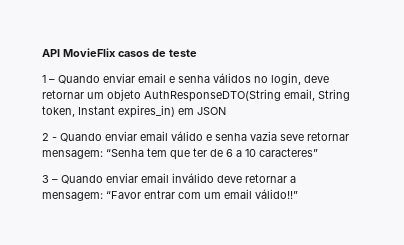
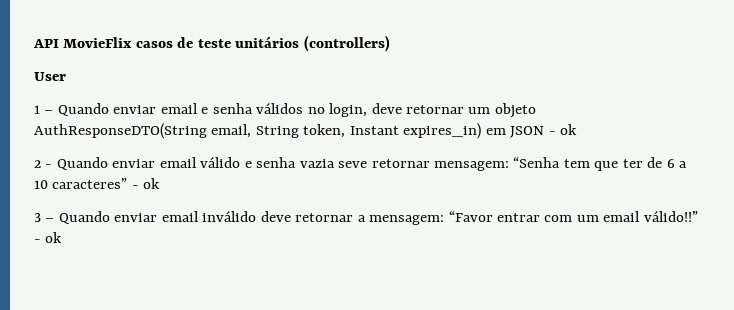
- API MovieFlix casos de teste
+ API MovieFlix casos de teste unitários (controllers)
+ User
- 1 – Quando enviar email e senha válidos no login, deve retornar um objeto AuthResponseDTO(String email, String token, Instant expires_in) em JSON
+ 1 – Quando enviar email e senha válidos no login, deve retornar um objeto AuthResponseDTO(String email, String token, Instant expires_in) em JSON - ok
- 2 - Quando enviar email válido e senha vazia seve retornar mensagem: “Senha tem que ter de 6 a 10 caracteres”
+ 2 - Quando enviar email válido e senha vazia seve retornar mensagem: “Senha tem que ter de 6 a 10 caracteres” - ok
- 3 – Quando enviar email inválido deve retornar a mensagem: “Favor entrar com um email válido!!”
+ 3 – Quando enviar email inválido deve retornar a mensagem: “Favor entrar com um email válido!!” - ok

